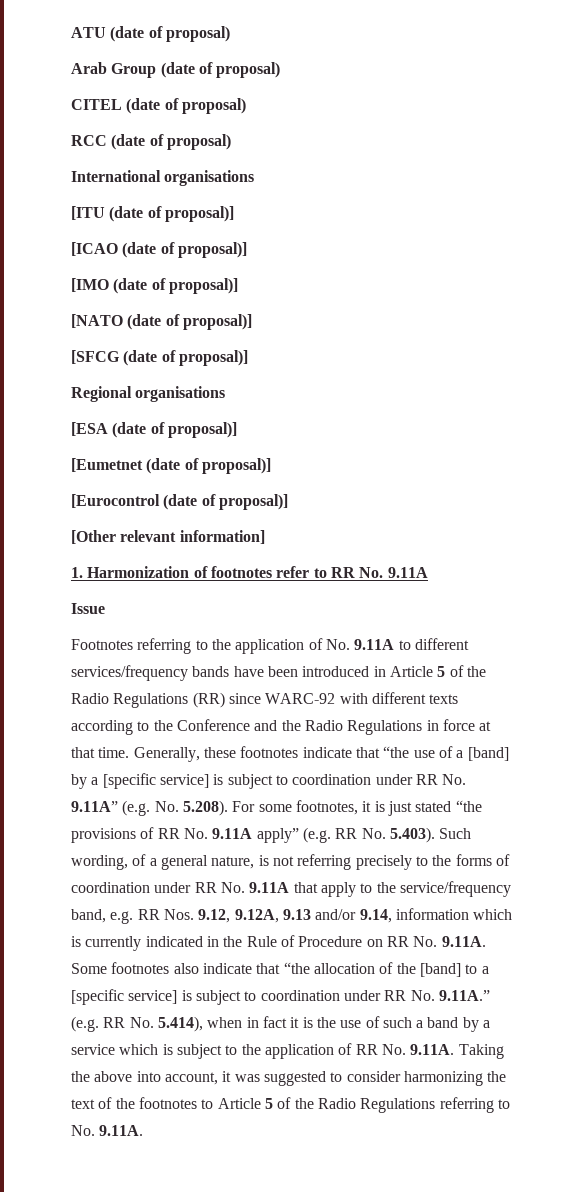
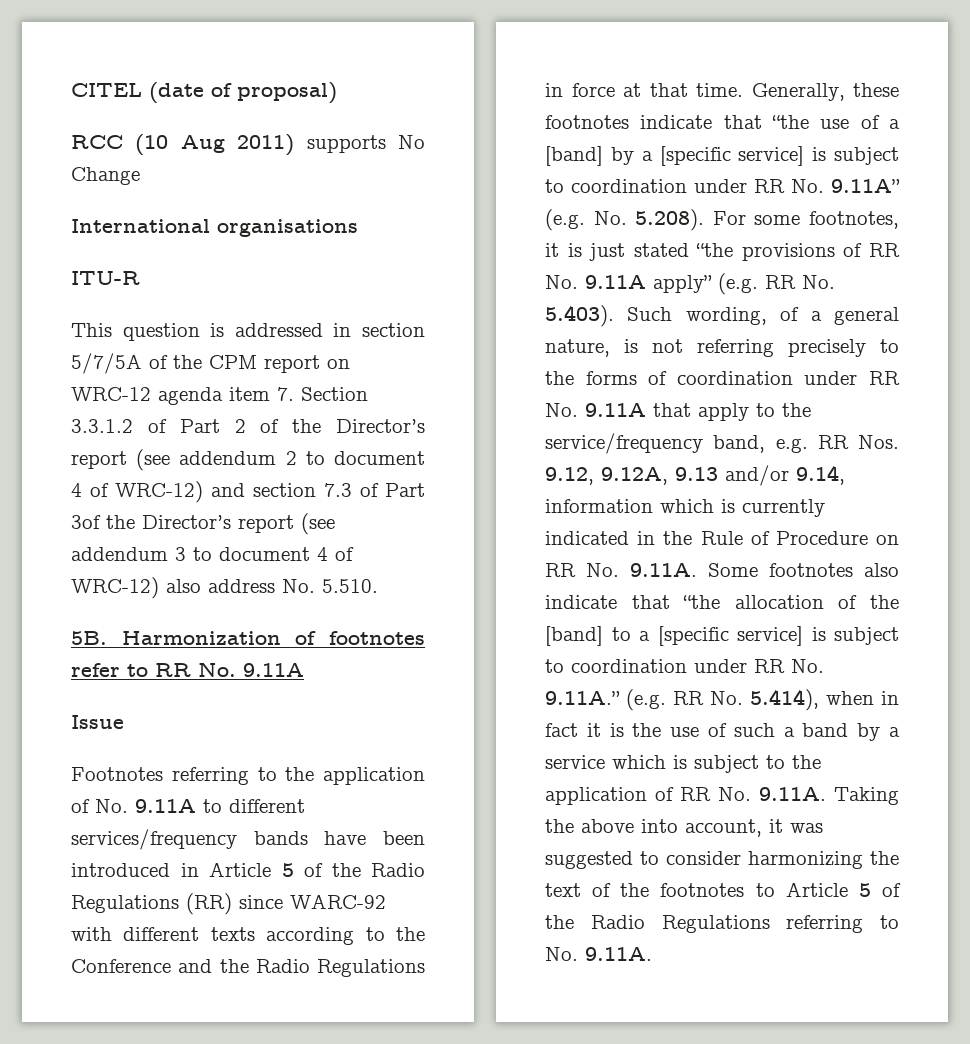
- ATU (date of proposal)
- Arab Group (date of proposal)
- RCC (date of proposal)
+ RCC (10 Aug 2011) supports No Change
  International organisations
- [ITU (date of proposal)]
- [ICAO (date of proposal)]
- [IMO (date of proposal)]
- [NATO (date of proposal)]
- [SFCG (date of proposal)]
- Regional organisations
- [ESA (date of proposal)]
- [Eumetnet (date of proposal)]
- [Eurocontrol (date of proposal)]
- [Other relevant information]
- 1. Harmonization of footnotes refer to RR No. 9.11A
+ ITU-R
+ This question is addressed in section 5/7/5A of the CPM report on WRC-12 agenda item 7. Section 3.3.1.2 of Part 2 of the Director’s report (see addendum 2 to document 4 of WRC-12) and section 7.3 of Part 3of the Director’s report (see addendum 3 to document 4 of WRC-12) also address No. 5.510.
+ 5B. Harmonization of footnotes refer to RR No. 9.11A

